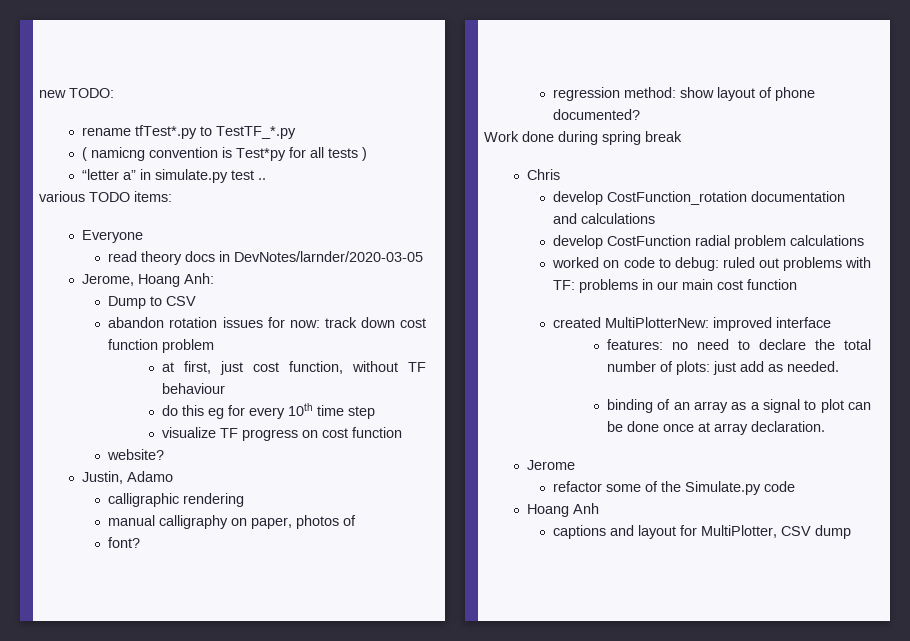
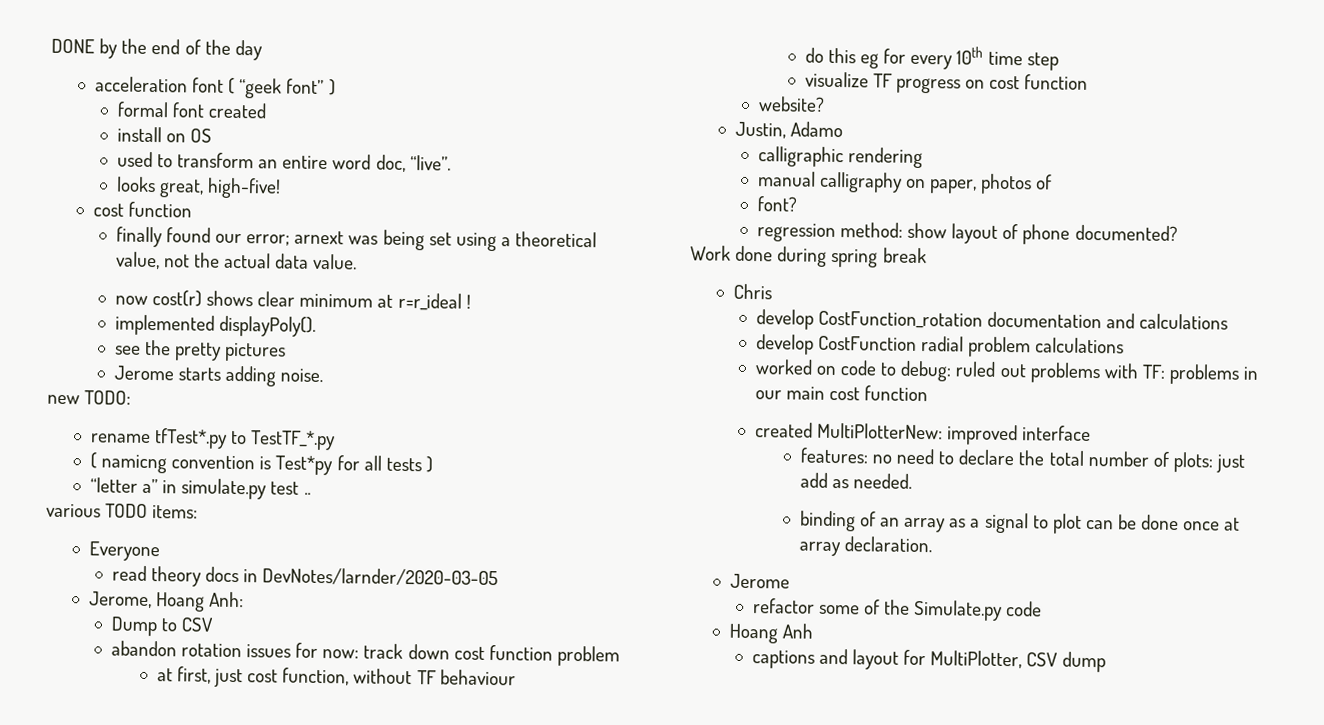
+ DONE by the end of the day
+ acceleration font ( “geek font” )
+ formal font created
+ install on OS
+ used to transform an entire word doc, “live”.
+ looks great, high-five!
+ cost function
+ finally found our error; arnext was being set using a theoretical value, not the actual data value.
+ now cost(r) shows clear minimum at r=r_ideal !
+ implemented displayPoly().
+ see the pretty pictures
+ Jerome starts adding noise.

